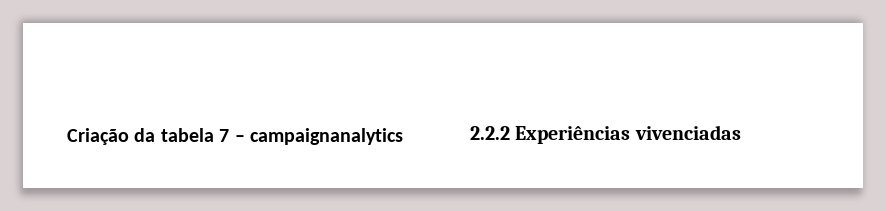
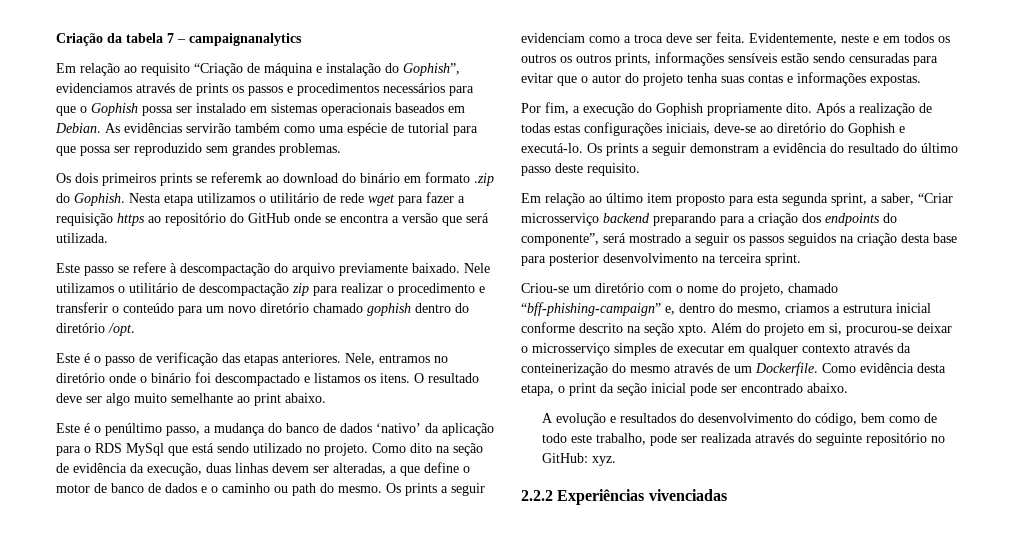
+ Em relação ao requisito “Criação de máquina e instalação do Gophish”, evidenciamos através de prints os passos e procedimentos necessários para que o Gophish possa ser instalado em sistemas operacionais baseados em Debian. As evidências servirão também como uma espécie de tutorial para que possa ser reproduzido sem grandes problemas.
+ Os dois primeiros prints se referemk ao download do binário em formato .zip do Gophish. Nesta etapa utilizamos o utilitário de rede wget para fazer a requisição https ao repositório do GitHub onde se encontra a versão que será utilizada.
+ Este passo se refere à descompactação do arquivo previamente baixado. Nele utilizamos o utilitário de descompactação zip para realizar o procedimento e transferir o conteúdo para um novo diretório chamado gophish dentro do diretório /opt.
+ Este é o passo de verificação das etapas anteriores. Nele, entramos no diretório onde o binário foi descompactado e listamos os itens. O resultado deve ser algo muito semelhante ao print abaixo.
+ Este é o penúltimo passo, a mudança do banco de dados ‘nativo’ da aplicação para o RDS MySql que está sendo utilizado no projeto. Como dito na seção de evidência da execução, duas linhas devem ser alteradas, a que define o motor de banco de dados e o caminho ou path do mesmo. Os prints a seguir evidenciam como a troca deve ser feita. Evidentemente, neste e em todos os outros os outros prints, informações sensíveis estão sendo censuradas para evitar que o autor do projeto tenha suas contas e informações expostas.
+ Por fim, a execução do Gophish propriamente dito. Após a realização de todas estas configurações iniciais, deve-se ao diretório do Gophish e executá-lo. Os prints a seguir demonstram a evidência do resultado do último passo deste requisito.
+ Em relação ao último item proposto para esta segunda sprint, a saber, “Criar microsserviço backend preparando para a criação dos endpoints do componente”, será mostrado a seguir os passos seguidos na criação desta base para posterior desenvolvimento na terceira sprint.
+ Criou-se um diretório com o nome do projeto, chamado “bff-phishing-campaign” e, dentro do mesmo, criamos a estrutura inicial conforme descrito na seção xpto. Além do projeto em si, procurou-se deixar o microsserviço simples de executar em qualquer contexto através da conteinerização do mesmo através de um Dockerfile. Como evidência desta etapa, o print da seção inicial pode ser encontrado abaixo.
+ A evolução e resultados do desenvolvimento do código, bem como de todo este trabalho, pode ser realizada através do seguinte repositório no GitHub: xyz.

